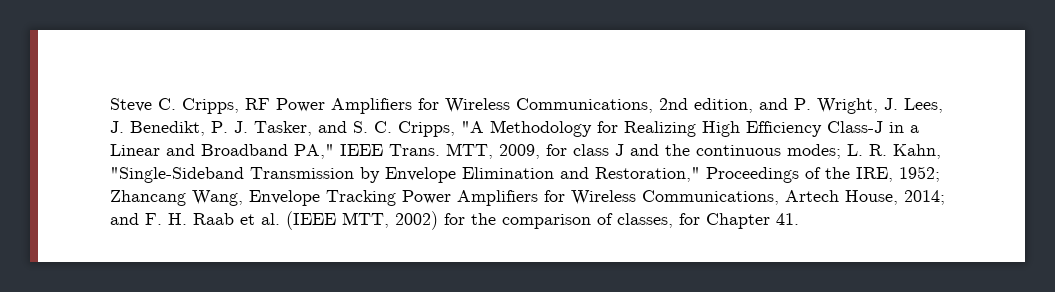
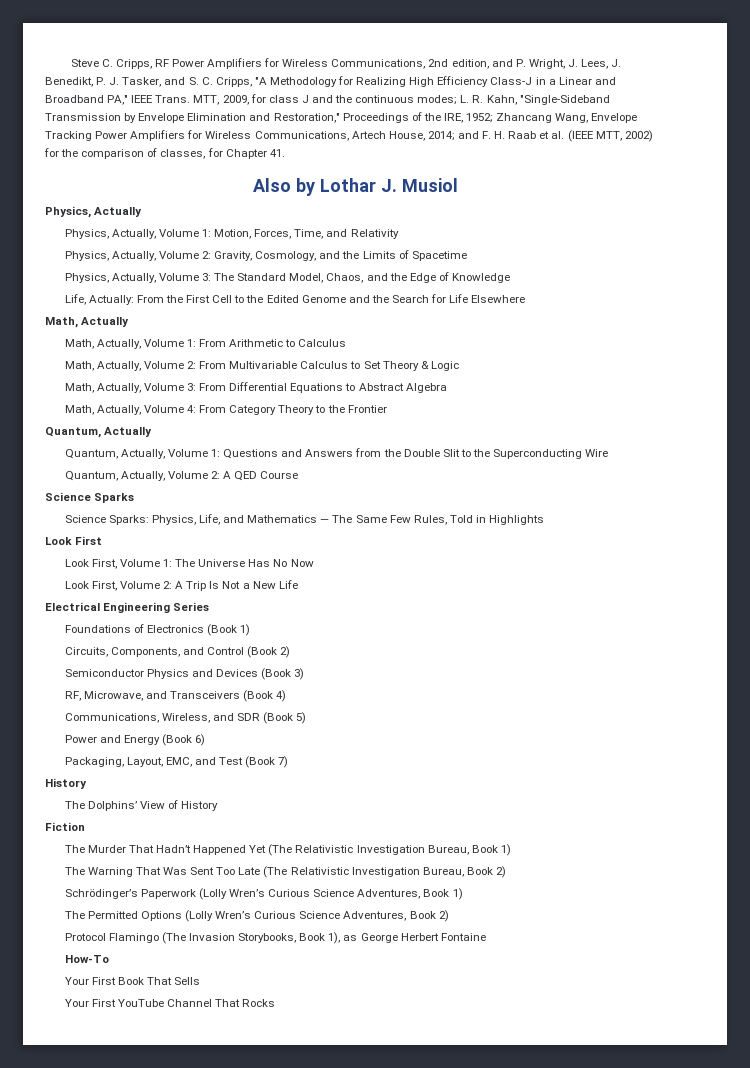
+ Also by Lothar J. Musiol
+ Physics, Actually
+ Physics, Actually, Volume 1: Motion, Forces, Time, and Relativity
+ Physics, Actually, Volume 2: Gravity, Cosmology, and the Limits of Spacetime
+ Physics, Actually, Volume 3: The Standard Model, Chaos, and the Edge of Knowledge
+ Life, Actually: From the First Cell to the Edited Genome and the Search for Life Elsewhere
+ Math, Actually
+ Math, Actually, Volume 1: From Arithmetic to Calculus
+ Math, Actually, Volume 2: From Multivariable Calculus to Set Theory & Logic
+ Math, Actually, Volume 3: From Differential Equations to Abstract Algebra
+ Math, Actually, Volume 4: From Category Theory to the Frontier
+ Quantum, Actually
+ Quantum, Actually, Volume 1: Questions and Answers from the Double Slit to the Superconducting Wire
+ Quantum, Actually, Volume 2: A QED Course
+ Science Sparks
+ Science Sparks: Physics, Life, and Mathematics — The Same Few Rules, Told in Highlights
+ Look First
+ Look First, Volume 1: The Universe Has No Now
+ Look First, Volume 2: A Trip Is Not a New Life
+ Electrical Engineering Series
+ Foundations of Electronics (Book 1)
+ Circuits, Components, and Control (Book 2)
+ Semiconductor Physics and Devices (Book 3)
+ RF, Microwave, and Transceivers (Book 4)
+ Communications, Wireless, and SDR (Book 5)
+ Power and Energy (Book 6)
+ Packaging, Layout, EMC, and Test (Book 7)
+ History
+ The Dolphins’ View of History
+ Fiction
+ The Murder That Hadn’t Happened Yet (The Relativistic Investigation Bureau, Book 1)
+ The Warning That Was Sent Too Late (The Relativistic Investigation Bureau, Book 2)
+ Schrödinger’s Paperwork (Lolly Wren’s Curious Science Adventures, Book 1)
+ The Permitted Options (Lolly Wren’s Curious Science Adventures, Book 2)
+ Protocol Flamingo (The Invasion Storybooks, Book 1), as George Herbert Fontaine
+ How-To
+ Your First Book That Sells
+ Your First YouTube Channel That Rocks

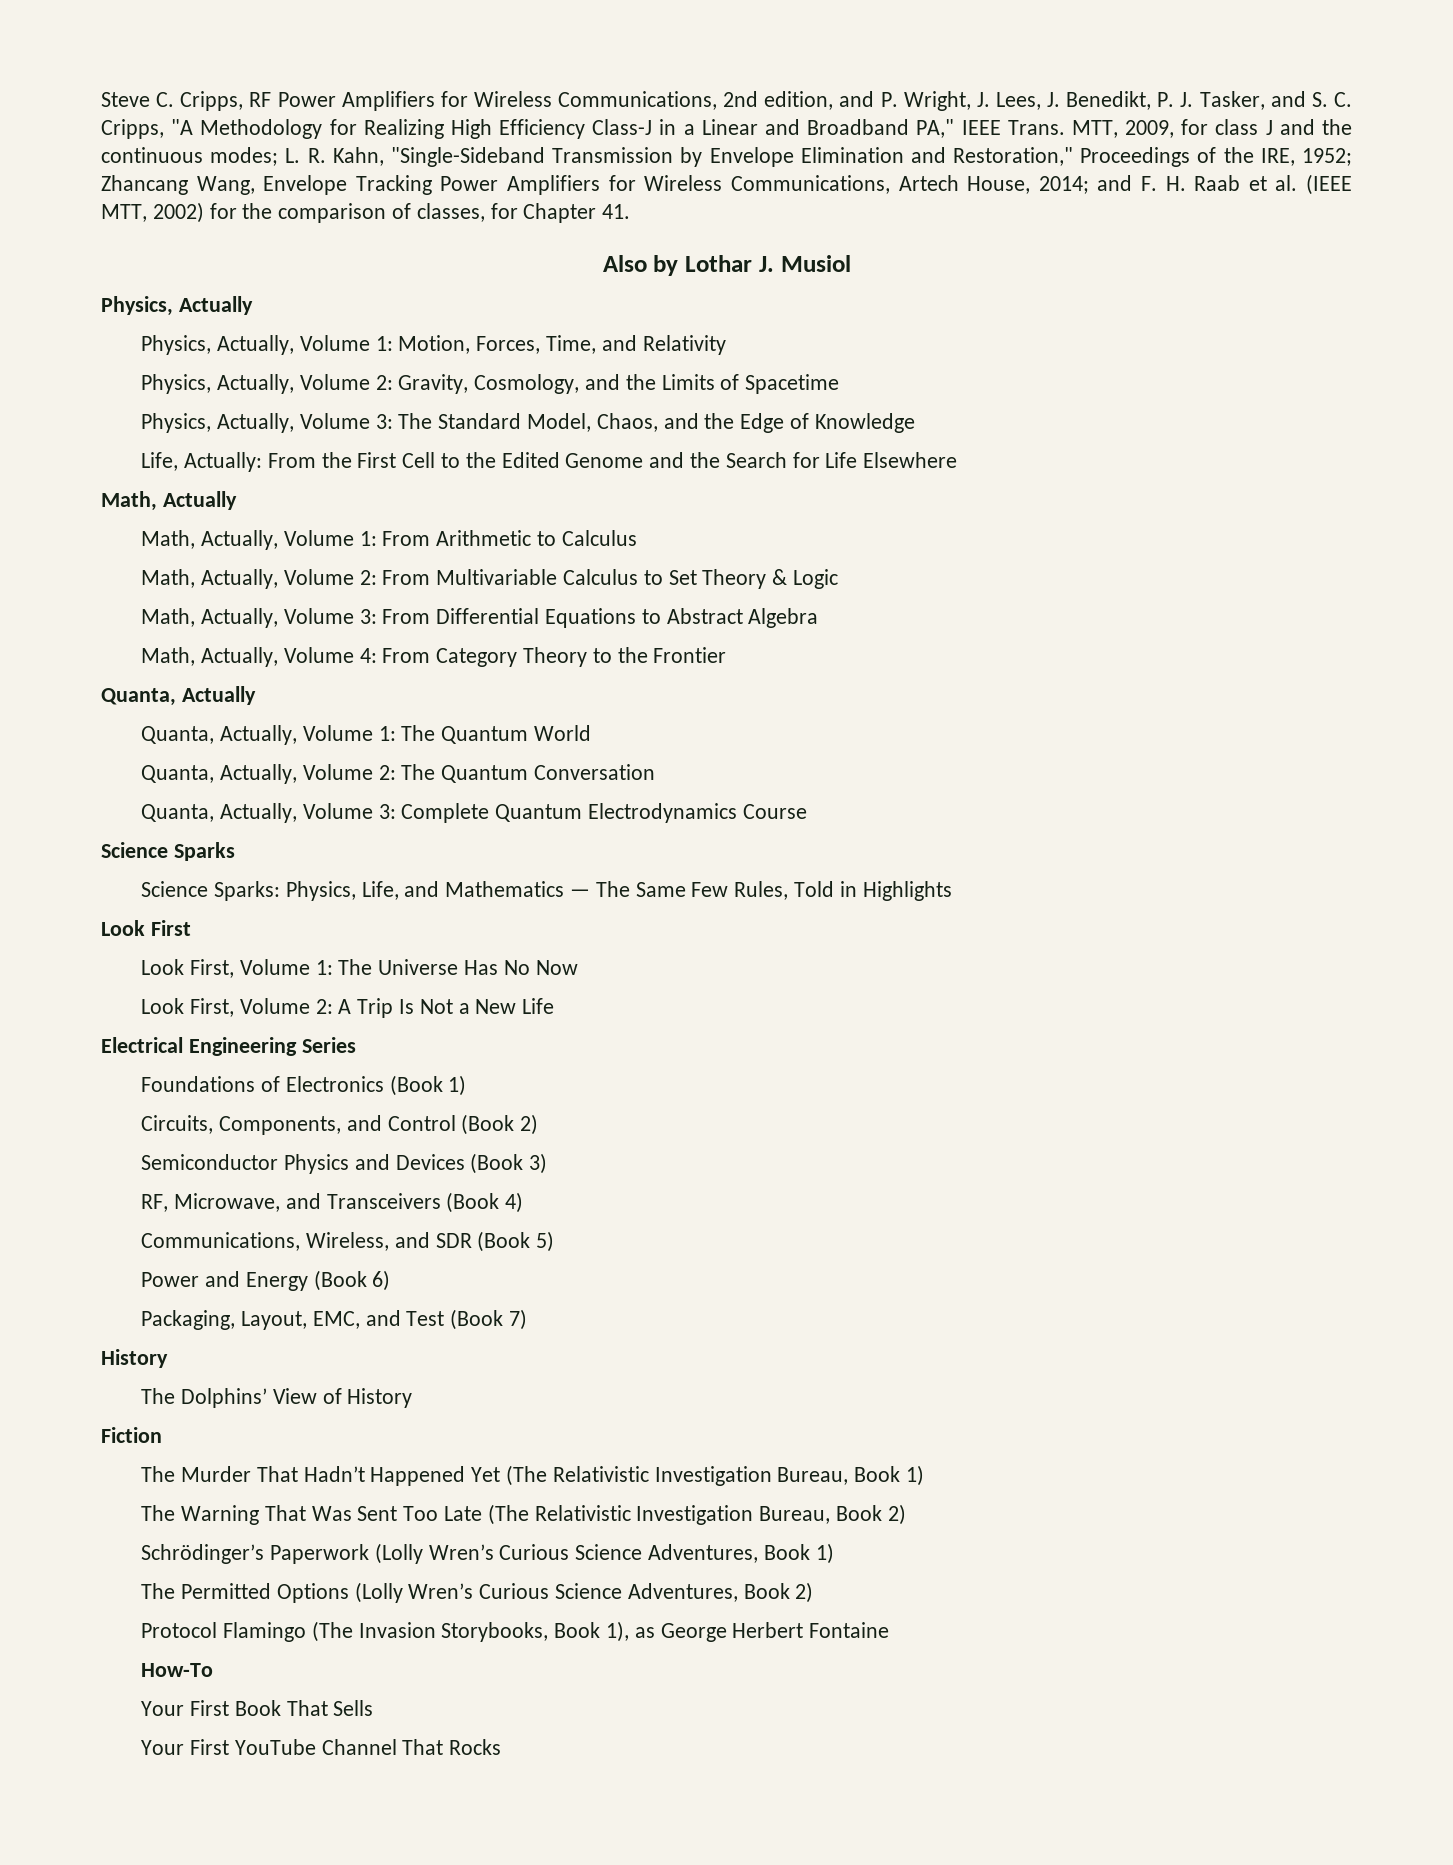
- Quantum, Actually
- Quantum, Actually, Volume 1: Questions and Answers from the Double Slit to the Superconducting Wire
- Quantum, Actually, Volume 2: A QED Course
+ Quanta, Actually
+ Quanta, Actually, Volume 1: The Quantum World
+ Quanta, Actually, Volume 2: The Quantum Conversation
+ Quanta, Actually, Volume 3: Complete Quantum Electrodynamics Course

